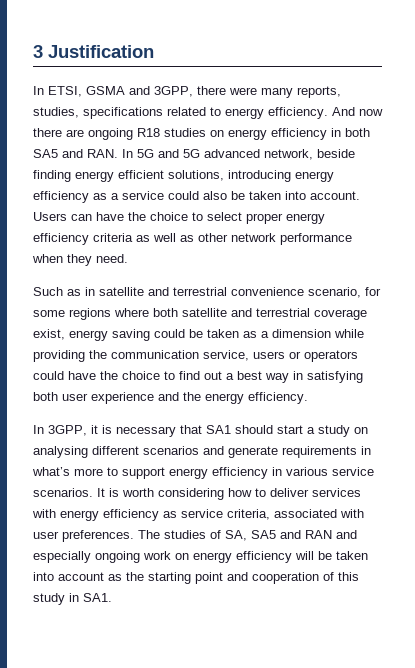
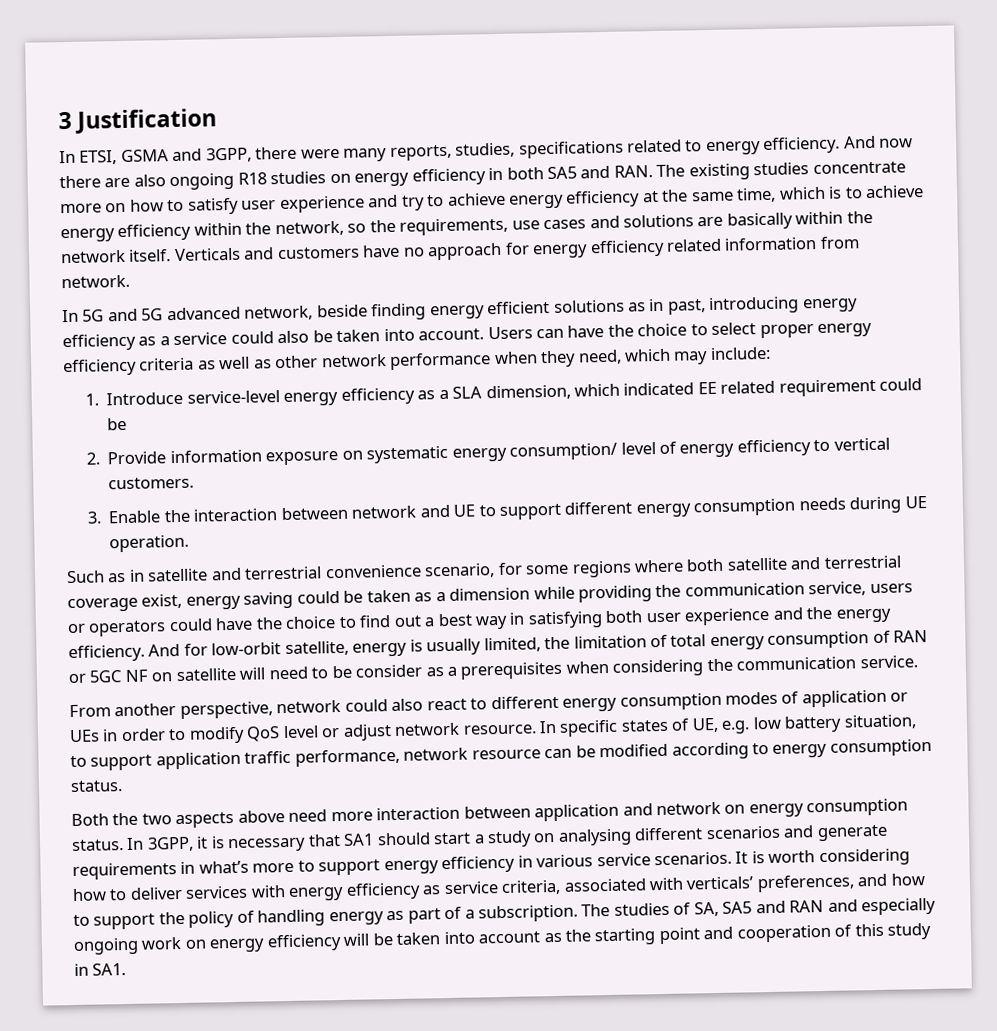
- And now there are ongoing R18 studies on energy efficiency in both SA5 and RAN. In 5G and 5G advanced network, beside finding energy efficient solutions, introducing energy efficiency as a service could also be taken into account.
+ And now there are also ongoing R18 studies on energy efficiency in both SA5 and RAN. The existing studies concentrate more on how to satisfy user experience and try to achieve energy efficiency at the same time, which is to achieve energy efficiency within the network, so the requirements, use cases and solutions are basically within the network itself. Verticals and customers have no approach for energy efficiency related information from network.
+ In 5G and 5G advanced network, beside finding energy efficient solutions as in past, introducing energy efficiency as a service could also be taken into account.
- Users can have the choice to select proper energy efficiency criteria as well as other network performance when they need.
+ Users can have the choice to select proper energy efficiency criteria as well as other network performance when they need, which may include:
+ 1. Introduce service-level energy efficiency as a SLA dimension, which indicated EE related requirement could be
+ 2. Provide information exposure on systematic energy consumption/ level of energy efficiency to vertical customers.
+ 3. Enable the interaction between network and UE to support different energy consumption needs during UE operation.
- Such as in satellite and terrestrial convenience scenario, for some regions where both satellite and terrestrial coverage exist, energy saving could be taken as a dimension while providing the communication service, users or operators could have the choice to find out a best way in satisfying both user experience and the energy efficiency.
- In 3GPP, it is necessary that SA1 should start a study on analysing different scenarios and generate requirements in what’s more to support energy efficiency in various service scenarios.
+ Such as in satellite and terrestrial convenience scenario, for some regions where both satellite and terrestrial coverage exist, energy saving could be taken as a dimension while providing the communication service, users or operators could have the choice to find out a best way in satisfying both user experience and the energy efficiency. And for low-orbit satellite, energy is usually limited, the limitation of total energy consumption of RAN or 5GC NF on satellite will need to be consider as a prerequisites when considering the communication service.
+ From another perspective, network could also react to different energy consumption modes of application or UEs in order to modify QoS level or adjust network resource. In specific states of UE, e.g. low battery situation, to support application traffic performance, network resource can be modified according to energy consumption status.
+ Both the two aspects above need more interaction between application and network on energy consumption status. In 3GPP, it is necessary that SA1 should start a study on analysing different scenarios and generate requirements in what’s more to support energy efficiency in various service scenarios.
- It is worth considering how to deliver services with energy efficiency as service criteria, associated with user preferences.
+ It is worth considering how to deliver services with energy efficiency as service criteria, associated with verticals’ preferences, and how to support the policy of handling energy as part of a subscription.

